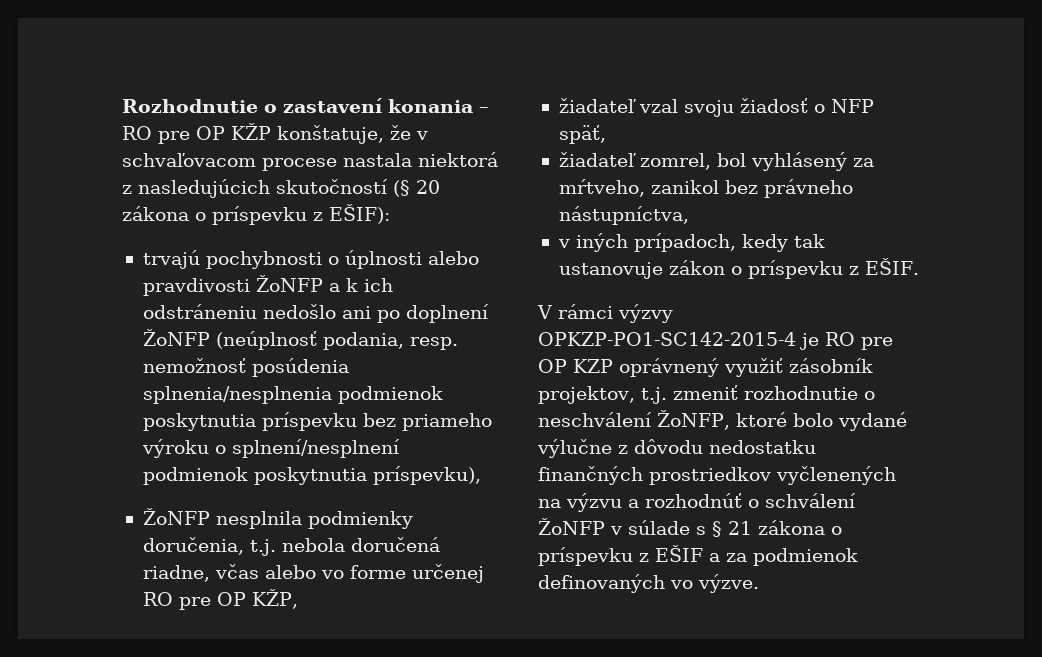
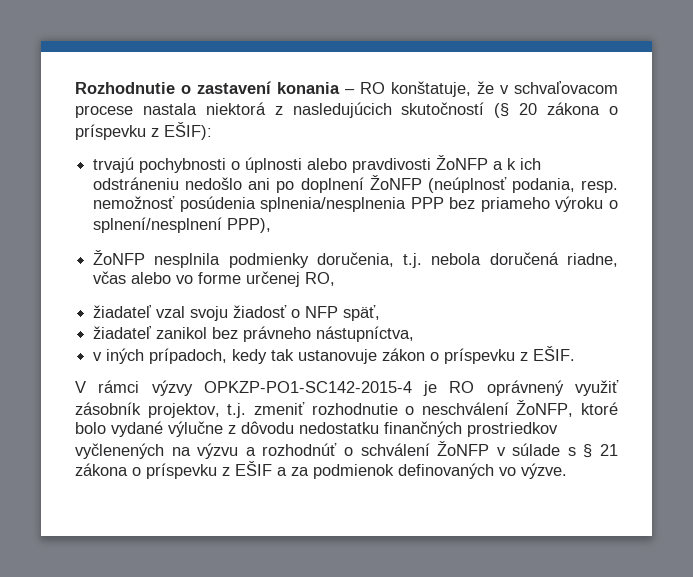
- Rozhodnutie o zastavení konania – RO pre OP KŽP konštatuje, že v schvaľovacom procese nastala niektorá z nasledujúcich skutočností (§ 20 zákona o príspevku z EŠIF):
+ Rozhodnutie o zastavení konania – RO konštatuje, že v schvaľovacom procese nastala niektorá z nasledujúcich skutočností (§ 20 zákona o príspevku z EŠIF):
- trvajú pochybnosti o úplnosti alebo pravdivosti ŽoNFP a k ich odstráneniu nedošlo ani po doplnení ŽoNFP (neúplnosť podania, resp. nemožnosť posúdenia splnenia/nesplnenia podmienok poskytnutia príspevku bez priameho výroku o splnení/nesplnení podmienok poskytnutia príspevku),
+ trvajú pochybnosti o úplnosti alebo pravdivosti ŽoNFP a k ich odstráneniu nedošlo ani po doplnení ŽoNFP (neúplnosť podania, resp. nemožnosť posúdenia splnenia/nesplnenia PPP bez priameho výroku o splnení/nesplnení PPP),
- ŽoNFP nesplnila podmienky doručenia, t.j. nebola doručená riadne, včas alebo vo forme určenej RO pre OP KŽP,
+ ŽoNFP nesplnila podmienky doručenia, t.j. nebola doručená riadne, včas alebo vo forme určenej RO,
- žiadateľ zomrel, bol vyhlásený za mŕtveho, zanikol bez právneho nástupníctva,
+ žiadateľ zanikol bez právneho nástupníctva,
- V rámci výzvy OPKZP-PO1-SC142-2015-4 je RO pre OP KZP oprávnený využiť zásobník projektov, t.j. zmeniť rozhodnutie o neschválení ŽoNFP, ktoré bolo vydané výlučne z dôvodu nedostatku finančných prostriedkov vyčlenených na výzvu a rozhodnúť o schválení ŽoNFP v súlade s § 21 zákona o príspevku z EŠIF a za podmienok definovaných vo výzve.
+ V rámci výzvy OPKZP-PO1-SC142-2015-4 je RO oprávnený využiť zásobník projektov, t.j. zmeniť rozhodnutie o neschválení ŽoNFP, ktoré bolo vydané výlučne z dôvodu nedostatku finančných prostriedkov vyčlenených na výzvu a rozhodnúť o schválení ŽoNFP v súlade s § 21 zákona o príspevku z EŠIF a za podmienok definovaných vo výzve.

